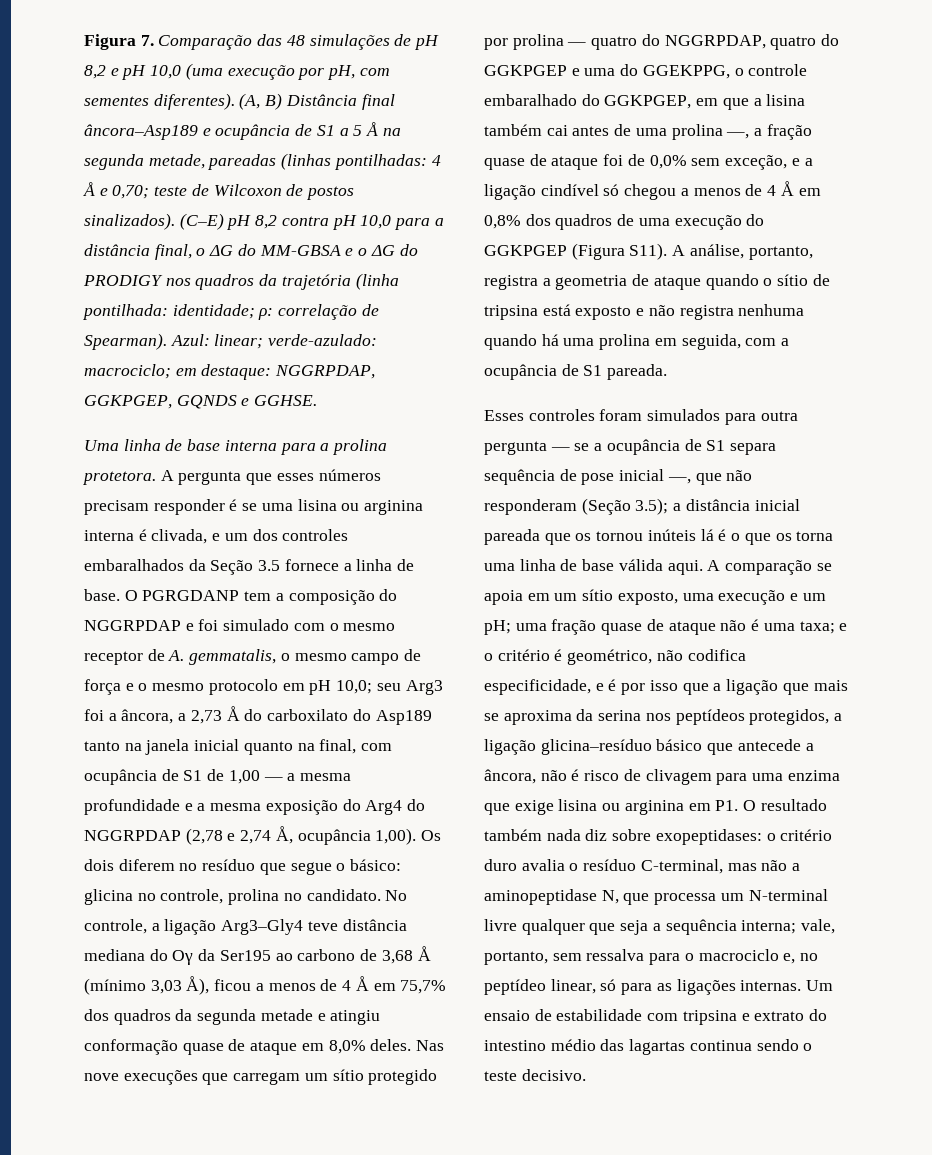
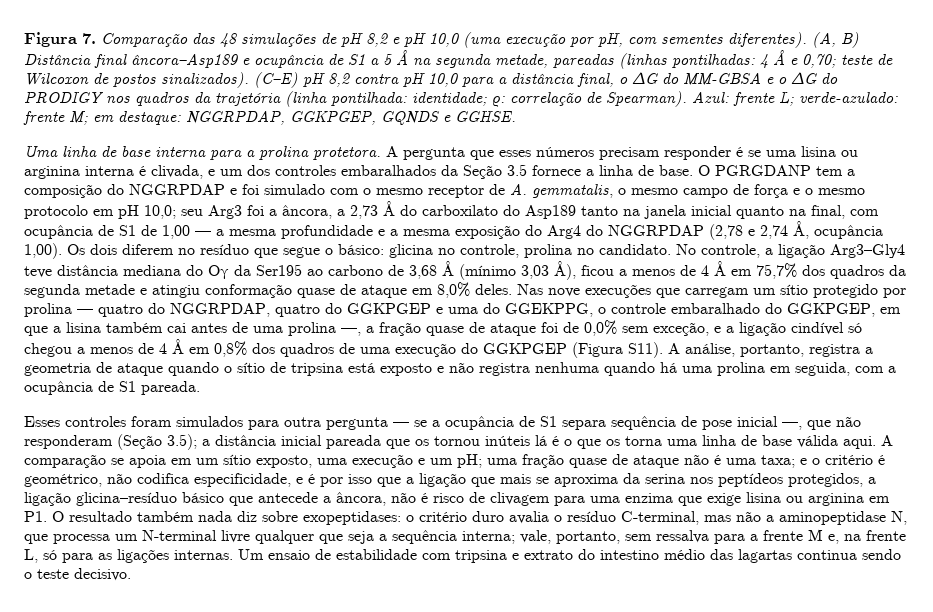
- Azul: linear; verde-azulado: macrociclo; em destaque: NGGRPDAP, GGKPGEP, GQNDS e GGHSE.
+ Azul: frente L; verde-azulado: frente M; em destaque: NGGRPDAP, GGKPGEP, GQNDS e GGHSE.
- vale, portanto, sem ressalva para o macrociclo e, no peptídeo linear, só para as ligações internas.
+ vale, portanto, sem ressalva para a frente M e, na frente L, só para as ligações internas.

